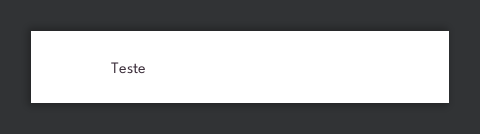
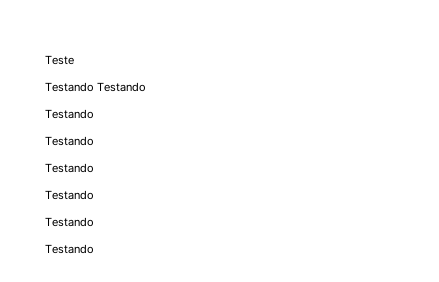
+ Testando Testando
+ Testando
+ Testando
+ Testando
+ Testando
+ Testando
+ Testando

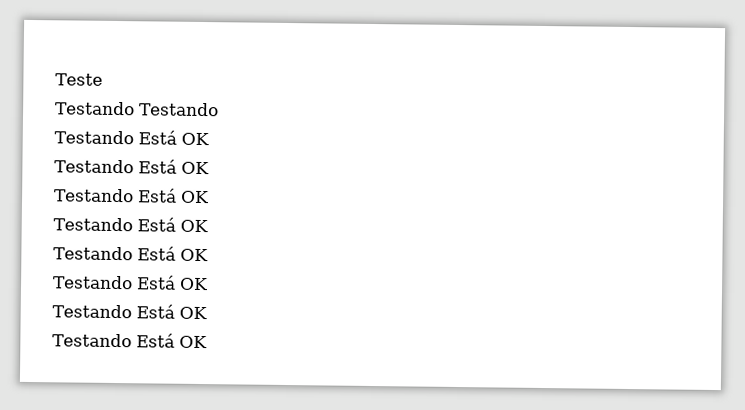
  Testando Testando
- Testando
- Testando
- Testando
- Testando
- Testando
- Testando
+ Testando Está OK
+ Testando Está OK
+ Testando Está OK
+ Testando Está OK
+ Testando Está OK
+ Testando Está OK
+ Testando Está OK
+ Testando Está OK

